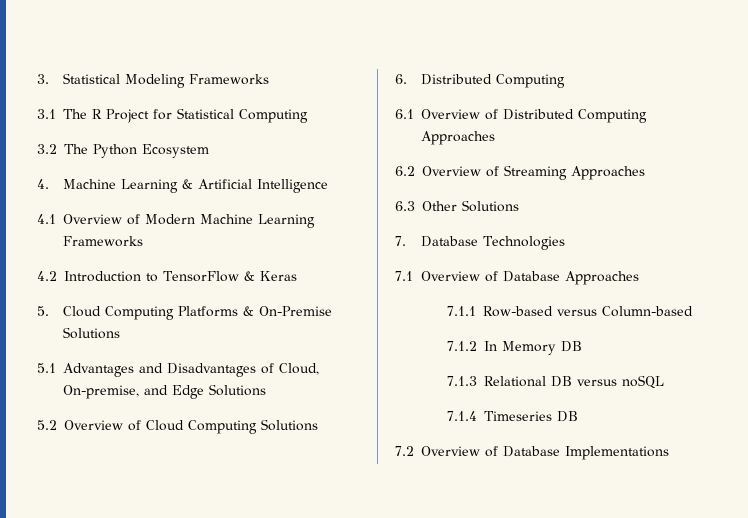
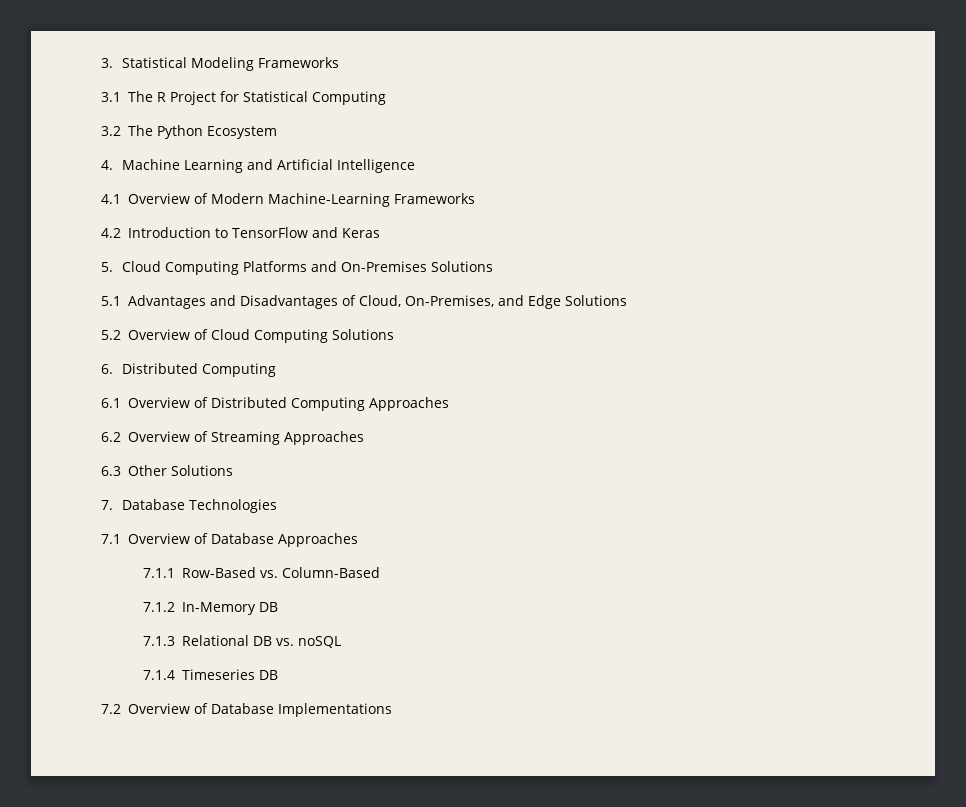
- 4. Machine Learning & Artificial Intelligence
+ 4. Machine Learning and Artificial Intelligence
- 4.1 Overview of Modern Machine Learning Frameworks
+ 4.1 Overview of Modern Machine-Learning Frameworks
- 4.2 Introduction to TensorFlow & Keras
+ 4.2 Introduction to TensorFlow and Keras
- 5. Cloud Computing Platforms & On-Premise Solutions
+ 5. Cloud Computing Platforms and On-Premises Solutions
- 5.1 Advantages and Disadvantages of Cloud, On-premise, and Edge Solutions
+ 5.1 Advantages and Disadvantages of Cloud, On-Premises, and Edge Solutions
- 7.1.1 Row-based versus Column-based
+ 7.1.1 Row-Based vs. Column-Based
- 7.1.2 In Memory DB
+ 7.1.2 In-Memory DB
- 7.1.3 Relational DB versus noSQL
+ 7.1.3 Relational DB vs. noSQL

